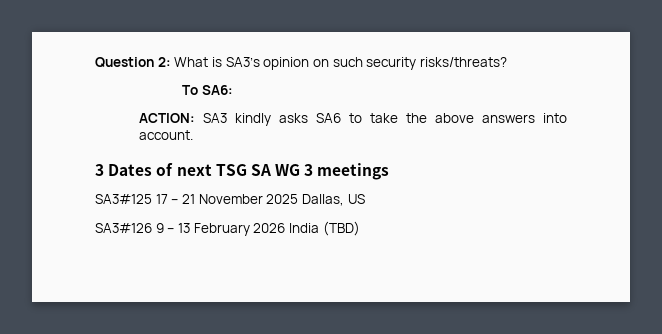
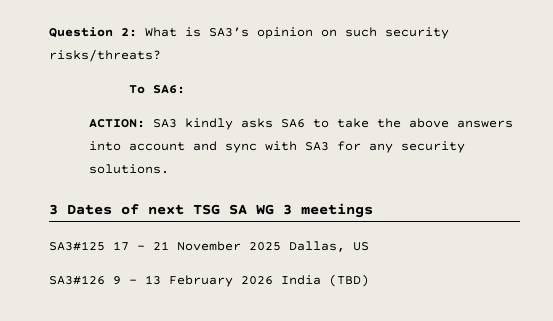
- ACTION: SA3 kindly asks SA6 to take the above answers into account.
+ ACTION: SA3 kindly asks SA6 to take the above answers into account and sync with SA3 for any security solutions.

